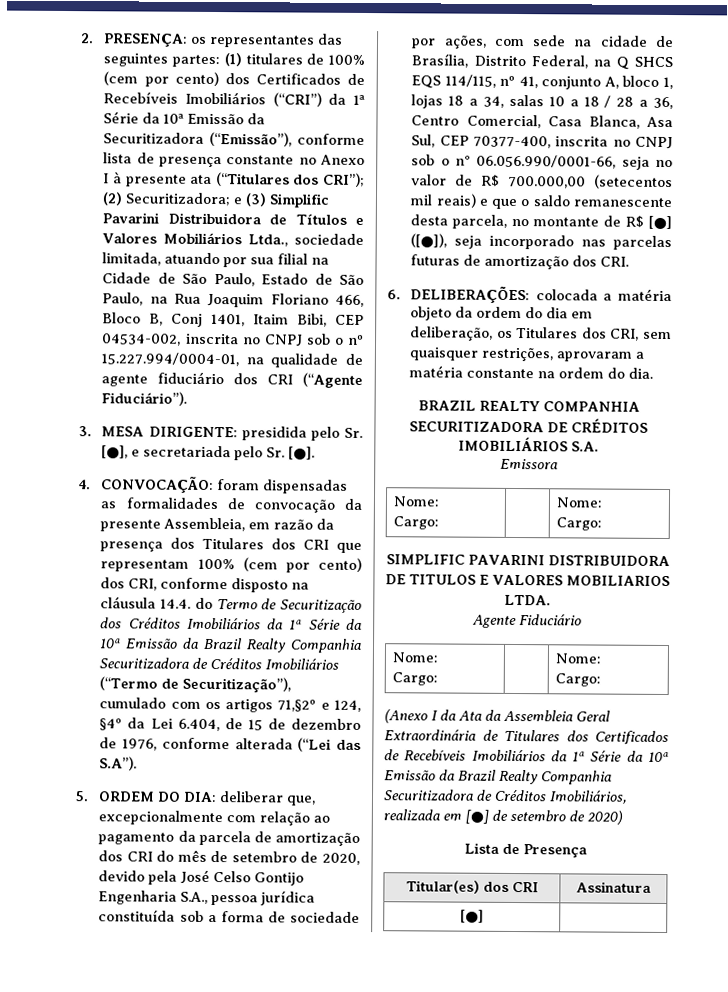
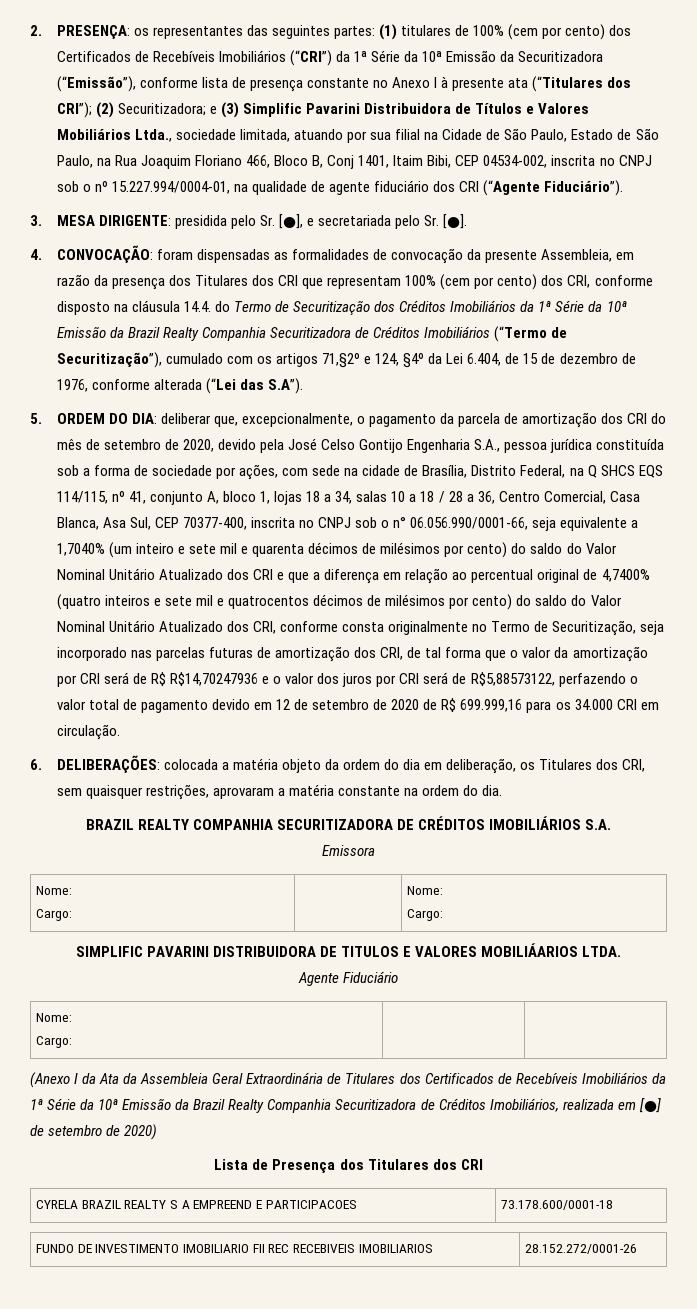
- deliberar que, excepcionalmente com relação ao pagamento da parcela de amortização dos CRI do mês de setembro de 2020, devido pela José Celso Gontijo Engenharia S.A., pessoa jurídica constituída sob a forma de sociedade por ações, com sede na cidade de Brasília, Distrito Federal, na Q SHCS EQS 114/115, nº 41, conjunto A, bloco 1, lojas 18 a 34, salas 10 a 18 / 28 a 36, Centro Comercial, Casa Blanca, Asa Sul, CEP 70377-400, inscrita no CNPJ sob o n° 06.056.990/0001-66, seja no valor de R$ 700.000,00 (setecentos mil reais) e que o saldo remanescente desta parcela, no montante de R$ [●] ([●]), seja incorporado nas parcelas futuras de amortização dos CRI.
+ deliberar que, excepcionalmente, o pagamento da parcela de amortização dos CRI do mês de setembro de 2020, devido pela José Celso Gontijo Engenharia S.A., pessoa jurídica constituída sob a forma de sociedade por ações, com sede na cidade de Brasília, Distrito Federal, na Q SHCS EQS 114/115, nº 41, conjunto A, bloco 1, lojas 18 a 34, salas 10 a 18 / 28 a 36, Centro Comercial, Casa Blanca, Asa Sul, CEP 70377-400, inscrita no CNPJ sob o n° 06.056.990/0001-66, seja equivalente a 1,7040% (um inteiro e sete mil e quarenta décimos de milésimos por cento) do saldo do Valor Nominal Unitário Atualizado dos CRI e que a diferença em relação ao percentual original de 4,7400% (quatro inteiros e sete mil e quatrocentos décimos de milésimos por cento) do saldo do Valor Nominal Unitário Atualizado dos CRI, conforme consta originalmente no Termo de Securitização, seja incorporado nas parcelas futuras de amortização dos CRI, de tal forma que o valor da amortização por CRI será de R$ R$14,70247936 e o valor dos juros por CRI será de R$5,88573122, perfazendo o valor total de pagamento devido em 12 de setembro de 2020 de R$ 699.999,16 para os 34.000 CRI em circulação.
- SIMPLIFIC PAVARINI DISTRIBUIDORA DE TITULOS E VALORES MOBILIARIOS LTDA.
+ SIMPLIFIC PAVARINI DISTRIBUIDORA DE TITULOS E VALORES MOBILIÁARIOS LTDA.
  Agente Fiduciário
  Nome:
- Cargo: | | Nome:
- Cargo:
+ Cargo: | |
- Lista de Presença
- Titular(es) dos CRI | Assinatura
- [●] |
+ Lista de Presença dos Titulares dos CRI
+ CYRELA BRAZIL REALTY S A EMPREEND E PARTICIPACOES | 73.178.600/0001-18
+ FUNDO DE INVESTIMENTO IMOBILIARIO FII REC RECEBIVEIS IMOBILIARIOS | 28.152.272/0001-26

